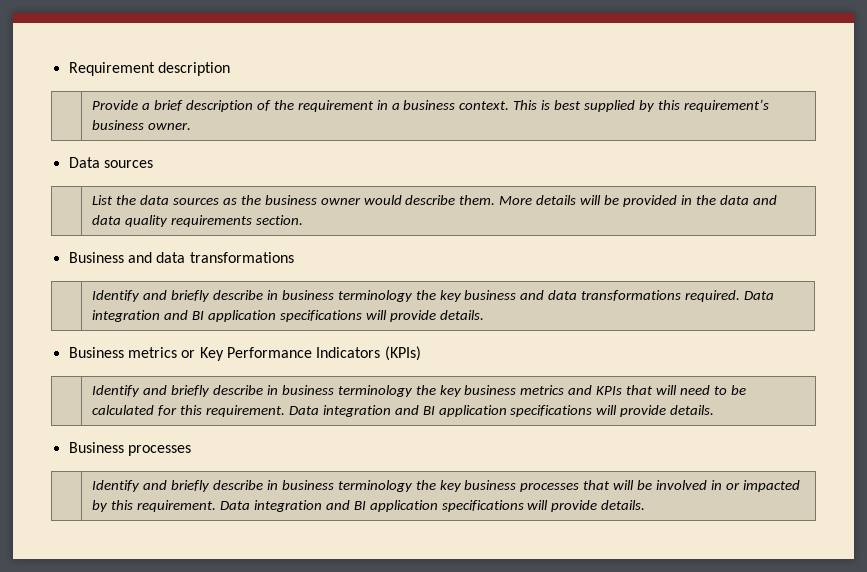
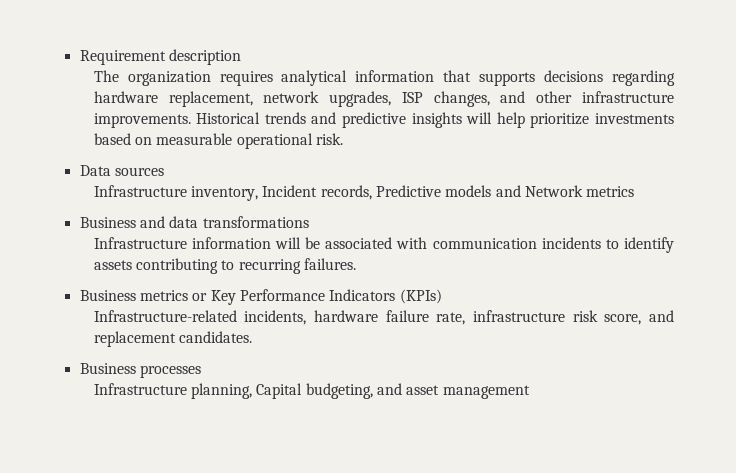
- | Provide a brief description of the requirement in a business context. This is best supplied by this requirement’s business owner.
+ The organization requires analytical information that supports decisions regarding hardware replacement, network upgrades, ISP changes, and other infrastructure improvements. Historical trends and predictive insights will help prioritize investments based on measurable operational risk.
  Data sources
- | List the data sources as the business owner would describe them. More details will be provided in the data and data quality requirements section.
+ Infrastructure inventory, Incident records, Predictive models and Network metrics
  Business and data transformations
- | Identify and briefly describe in business terminology the key business and data transformations required. Data integration and BI application specifications will provide details.
+ Infrastructure information will be associated with communication incidents to identify assets contributing to recurring failures.
- | Identify and briefly describe in business terminology the key business metrics and KPIs that will need to be calculated for this requirement. Data integration and BI application specifications will provide details.
+ Infrastructure-related incidents, hardware failure rate, infrastructure risk score, and replacement candidates.
  Business processes
- | Identify and briefly describe in business terminology the key business processes that will be involved in or impacted by this requirement. Data integration and BI application specifications will provide details.
+ Infrastructure planning, Capital budgeting, and asset management

